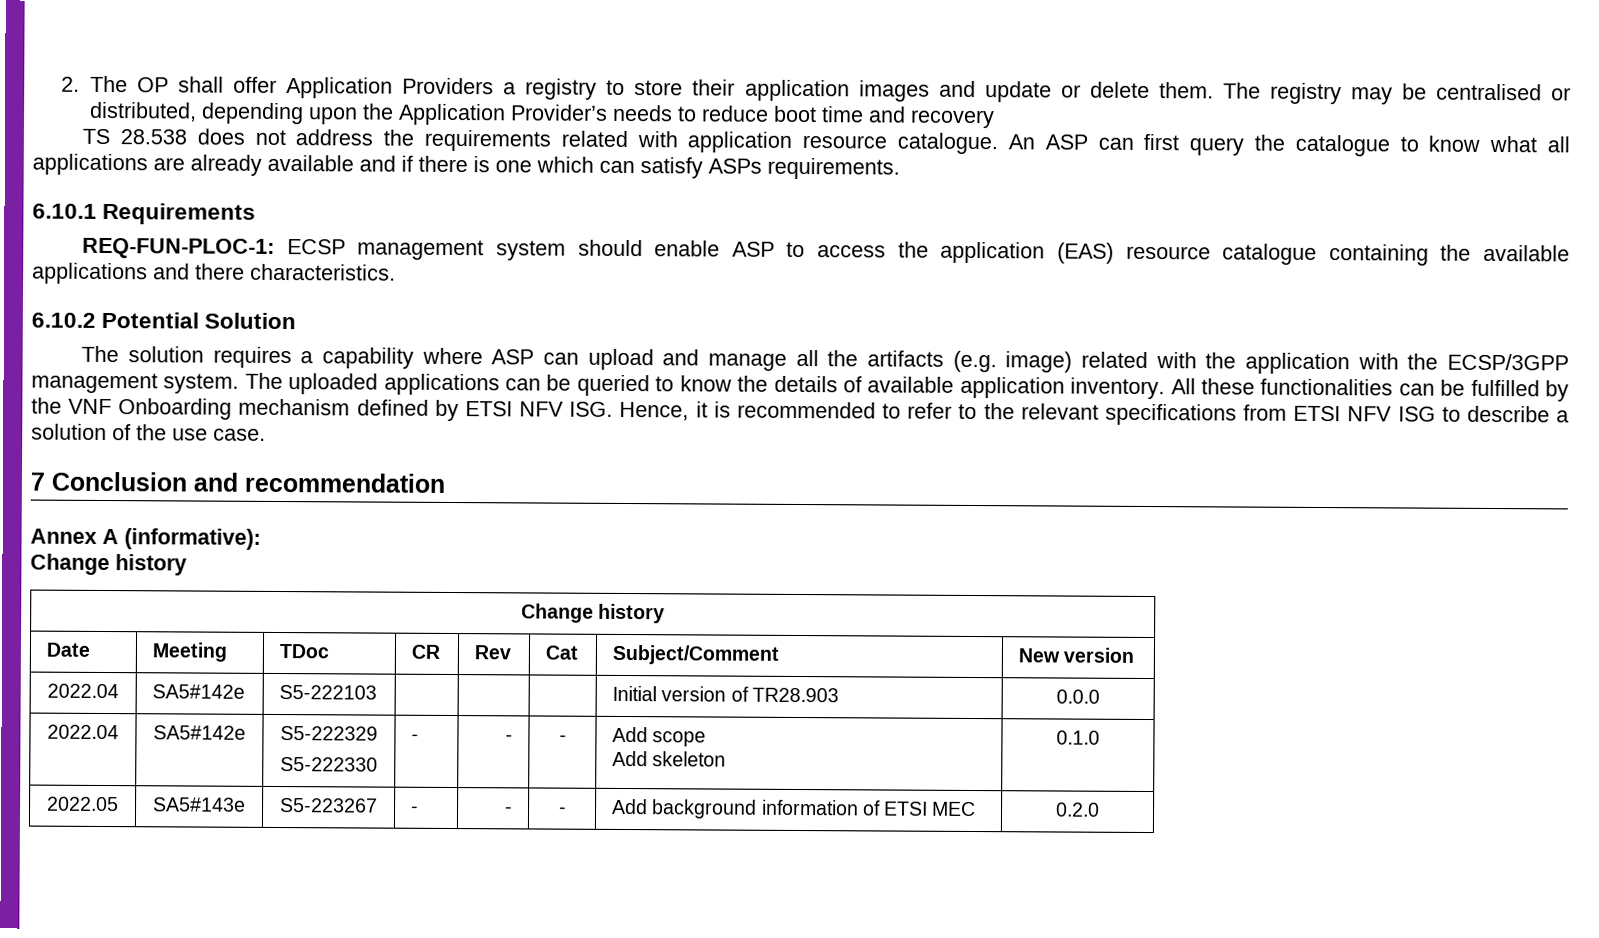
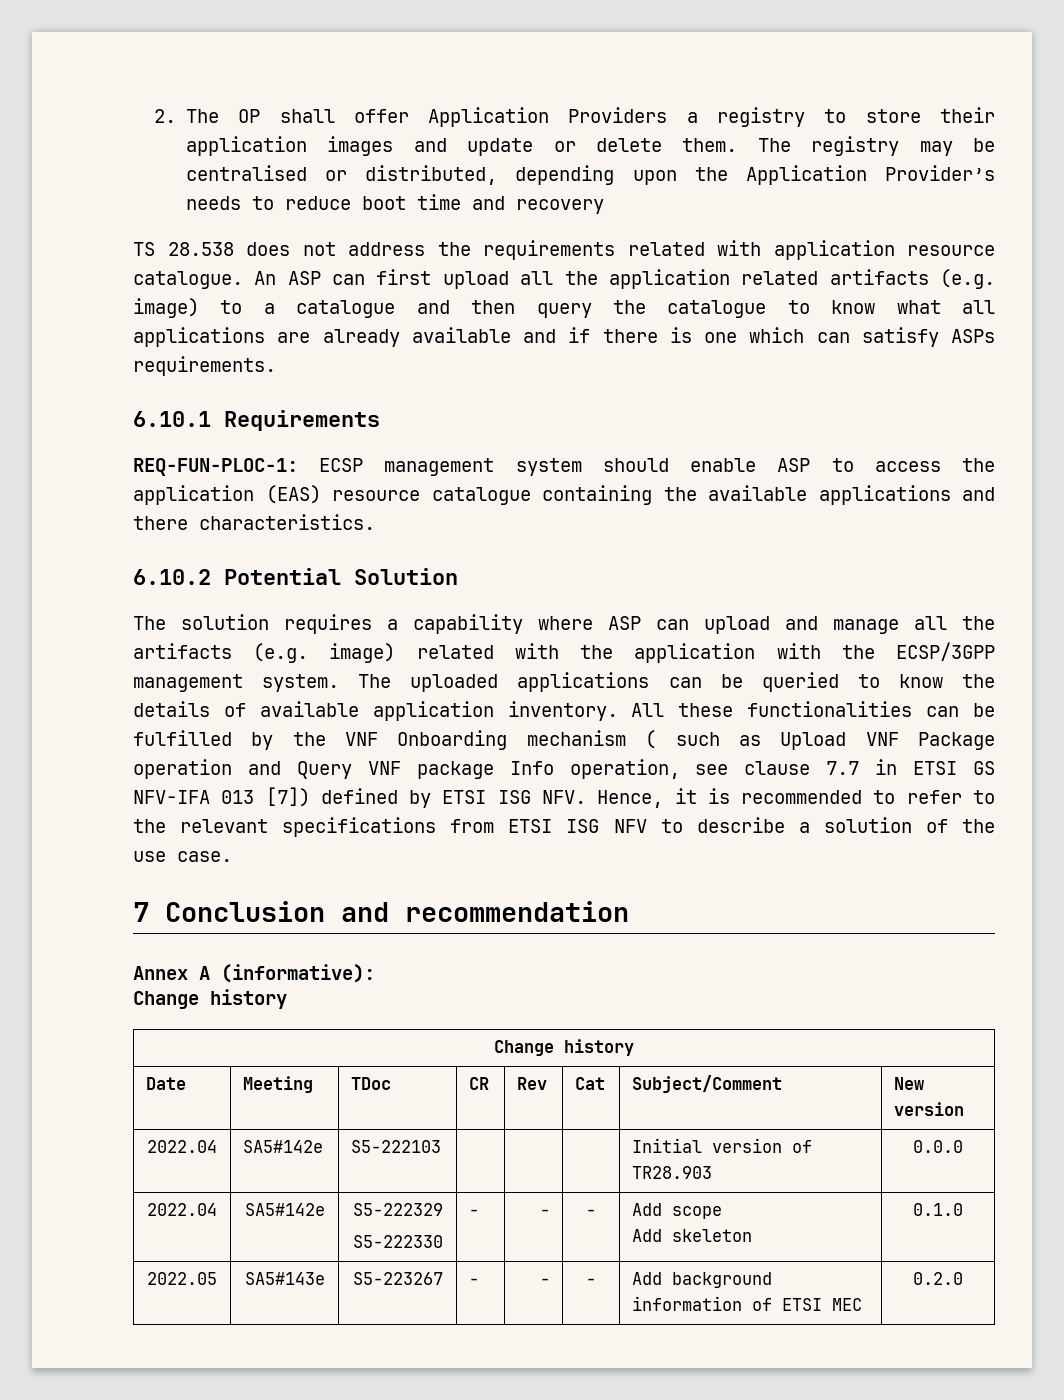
- An ASP can first query the catalogue to know what all applications are already available and if there is one which can satisfy ASPs requirements.
+ An ASP can first upload all the application related artifacts (e.g. image) to a catalogue and then query the catalogue to know what all applications are already available and if there is one which can satisfy ASPs requirements.
- All these functionalities can be fulfilled by the VNF Onboarding mechanism defined by ETSI NFV ISG. Hence, it is recommended to refer to the relevant specifications from ETSI NFV ISG to describe a solution of the use case.
+ All these functionalities can be fulfilled by the VNF Onboarding mechanism ( such as Upload VNF Package operation and Query VNF package Info operation, see clause 7.7 in ETSI GS NFV-IFA 013 [7]) defined by ETSI ISG NFV. Hence, it is recommended to refer to the relevant specifications from ETSI ISG NFV to describe a solution of the use case.

